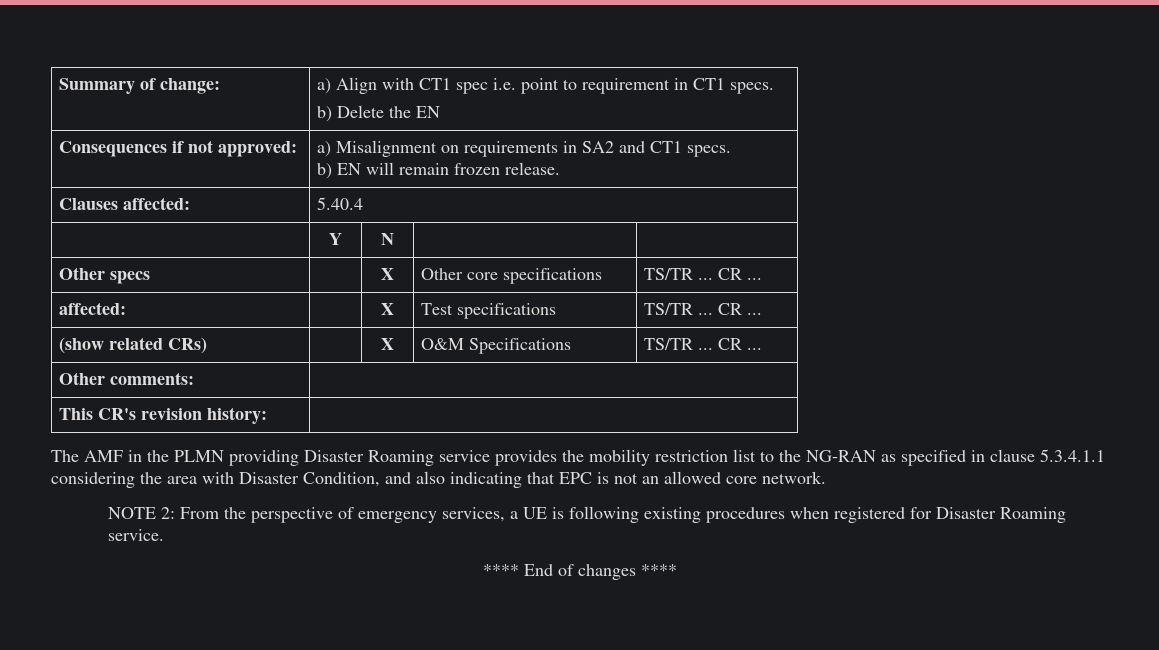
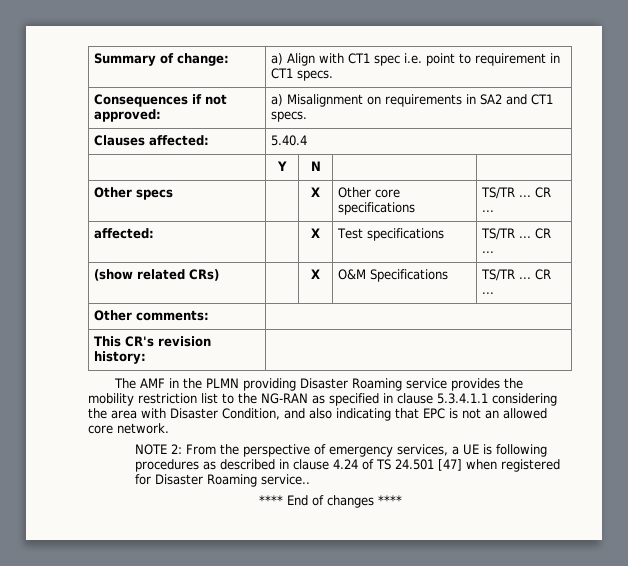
  Summary of change: | a) Align with CT1 spec i.e. point to requirement in CT1 specs.
- b) Delete the EN
  Consequences if not approved: | a) Misalignment on requirements in SA2 and CT1 specs.
- b) EN will remain frozen release.
- NOTE 2: From the perspective of emergency services, a UE is following existing procedures when registered for Disaster Roaming service.
+ NOTE 2: From the perspective of emergency services, a UE is following procedures as described in clause 4.24 of TS 24.501 [47] when registered for Disaster Roaming service..

